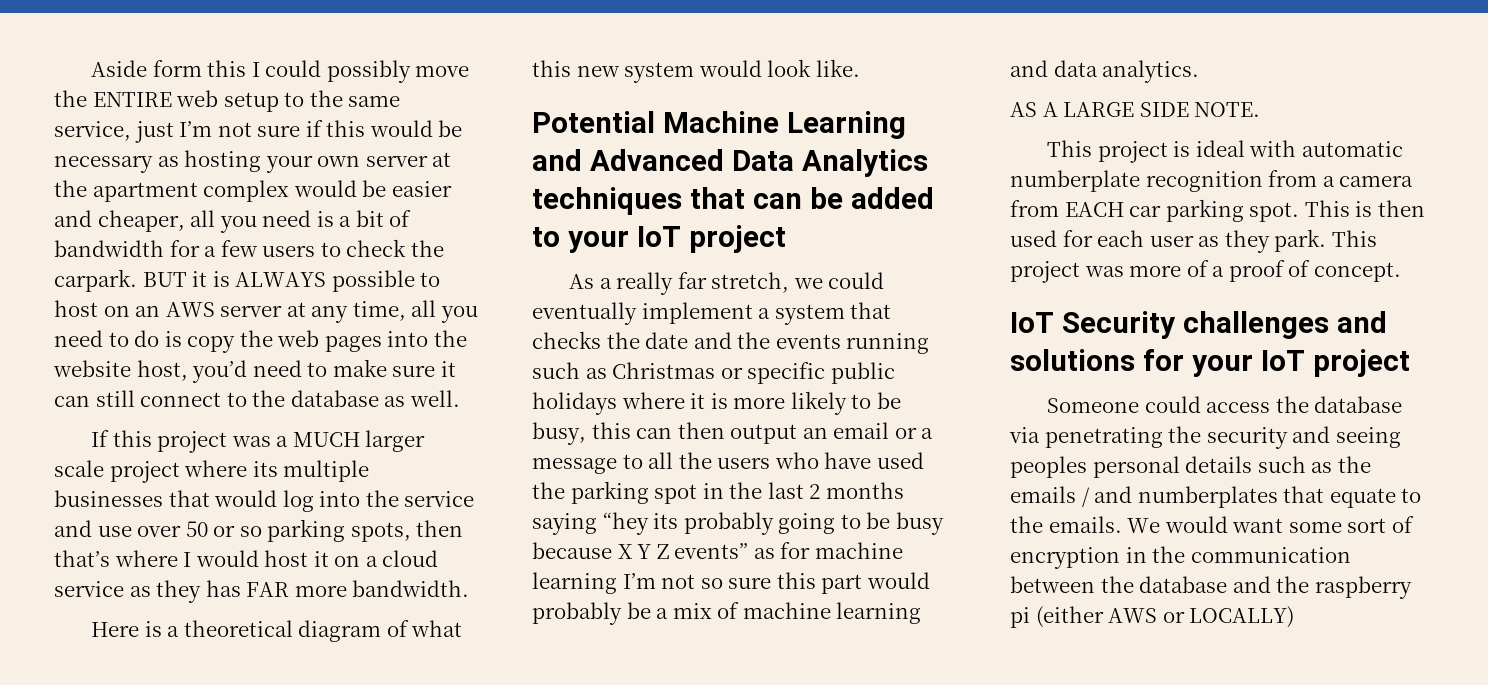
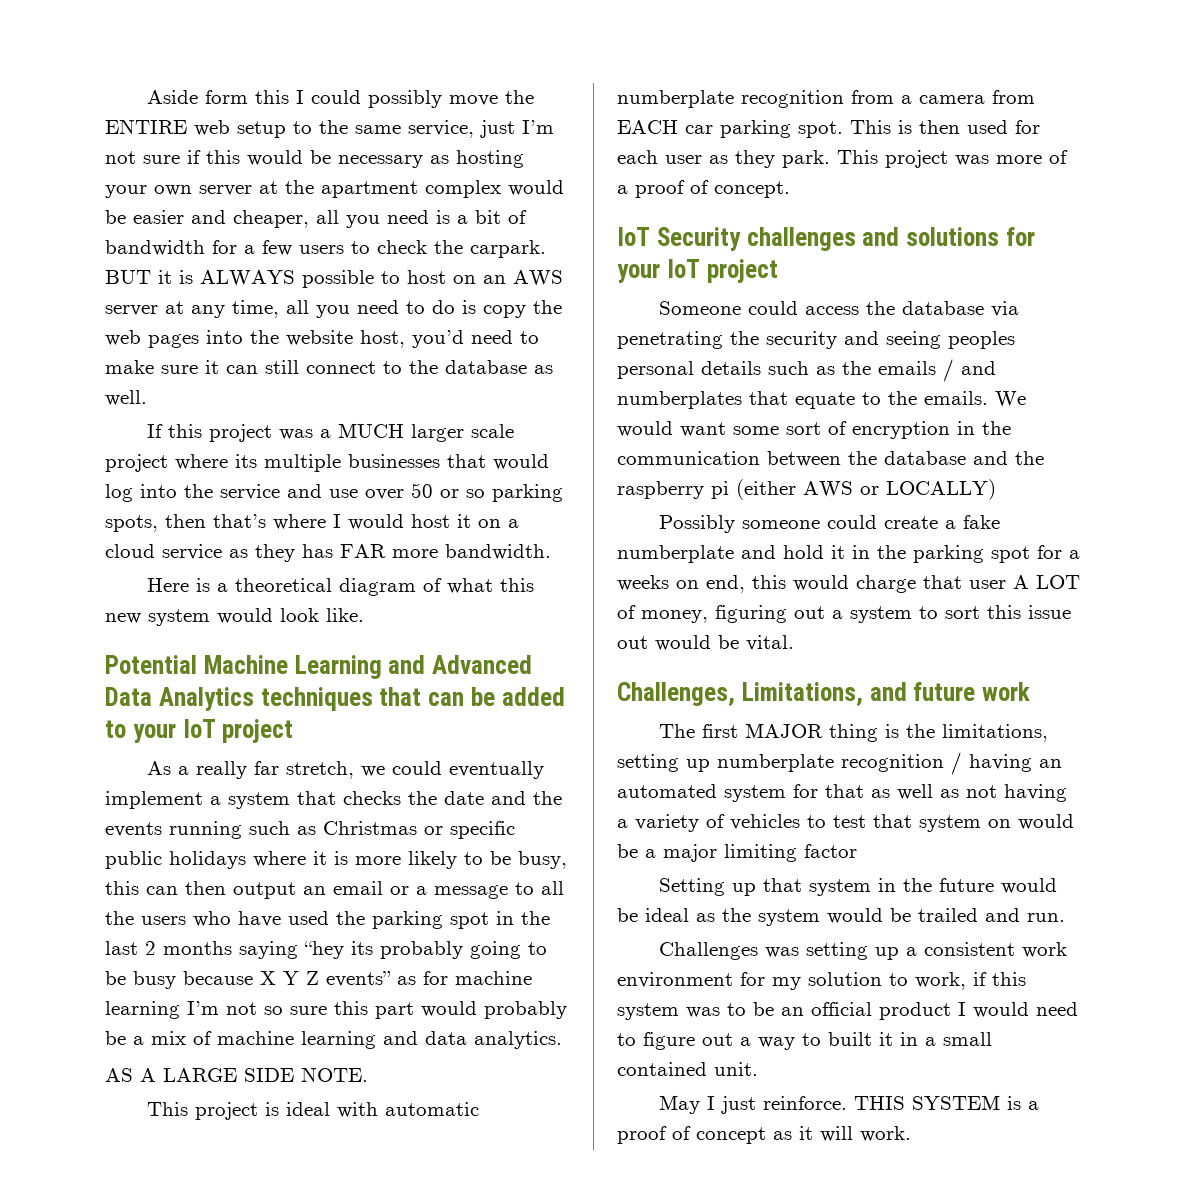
+ Possibly someone could create a fake numberplate and hold it in the parking spot for a weeks on end, this would charge that user A LOT of money, figuring out a system to sort this issue out would be vital.
+ Challenges, Limitations, and future work
+ The first MAJOR thing is the limitations, setting up numberplate recognition / having an automated system for that as well as not having a variety of vehicles to test that system on would be a major limiting factor
+ Setting up that system in the future would be ideal as the system would be trailed and run.
+ Challenges was setting up a consistent work environment for my solution to work, if this system was to be an official product I would need to figure out a way to built it in a small contained unit.
+ May I just reinforce. THIS SYSTEM is a proof of concept as it will work.

